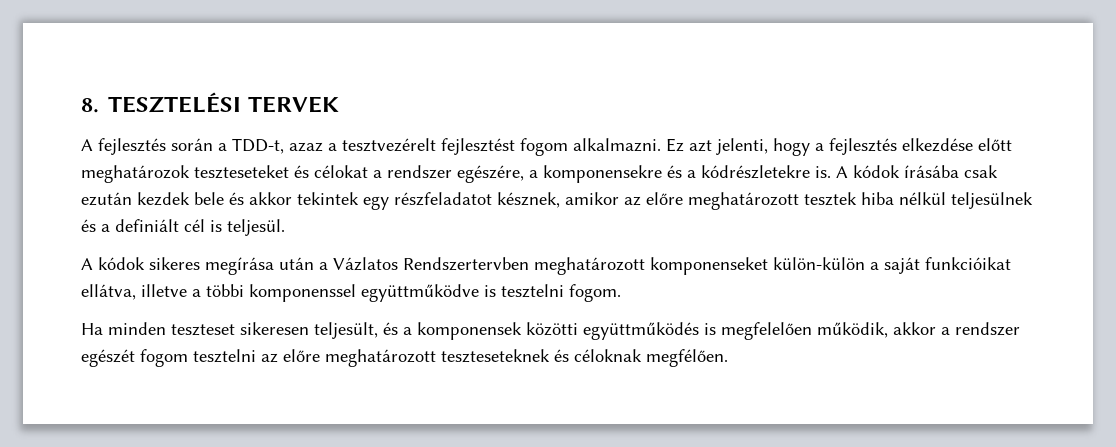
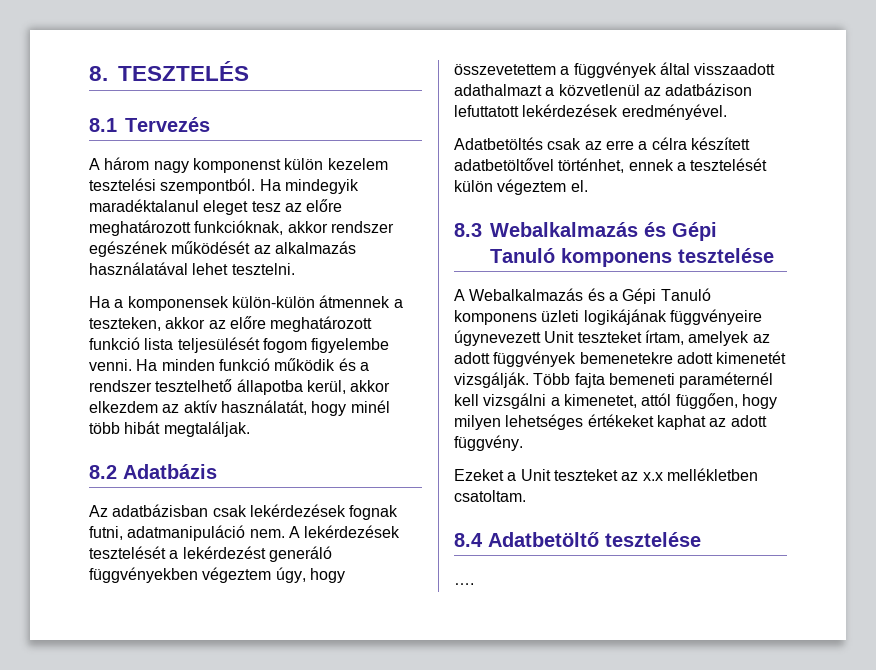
- 8. TESZTELÉSI TERVEK
- A fejlesztés során a TDD-t, azaz a tesztvezérelt fejlesztést fogom alkalmazni. Ez azt jelenti, hogy a fejlesztés elkezdése előtt meghatározok teszteseteket és célokat a rendszer egészére, a komponensekre és a kódrészletekre is. A kódok írásába csak ezután kezdek bele és akkor tekintek egy részfeladatot késznek, amikor az előre meghatározott tesztek hiba nélkül teljesülnek és a definiált cél is teljesül.
- A kódok sikeres megírása után a Vázlatos Rendszertervben meghatározott komponenseket külön-külön a saját funkcióikat ellátva, illetve a többi komponenssel együttműködve is tesztelni fogom.
- Ha minden teszteset sikeresen teljesült, és a komponensek közötti együttműködés is megfelelően működik, akkor a rendszer egészét fogom tesztelni az előre meghatározott teszteseteknek és céloknak megfélően.
+ 8. TESZTELÉS
+ 8.1 Tervezés
+ A három nagy komponenst külön kezelem tesztelési szempontból. Ha mindegyik maradéktalanul eleget tesz az előre meghatározott funkcióknak, akkor rendszer egészének működését az alkalmazás használatával lehet tesztelni.
+ Ha a komponensek külön-külön átmennek a teszteken, akkor az előre meghatározott funkció lista teljesülését fogom figyelembe venni. Ha minden funkció működik és a rendszer tesztelhető állapotba kerül, akkor elkezdem az aktív használatát, hogy minél több hibát megtaláljak.
+ 8.2 Adatbázis
+ Az adatbázisban csak lekérdezések fognak futni, adatmanipuláció nem. A lekérdezések tesztelését a lekérdezést generáló függvényekben végeztem úgy, hogy összevetettem a függvények által visszaadott adathalmazt a közvetlenül az adatbázison lefuttatott lekérdezések eredményével.
+ Adatbetöltés csak az erre a célra készített adatbetöltővel történhet, ennek a tesztelését külön végeztem el.
+ 8.3 Webalkalmazás és Gépi Tanuló komponens tesztelése
+ A Webalkalmazás és a Gépi Tanuló komponens üzleti logikájának függvényeire úgynevezett Unit teszteket írtam, amelyek az adott függvények bemenetekre adott kimenetét vizsgálják. Több fajta bemeneti paraméternél kell vizsgálni a kimenetet, attól függően, hogy milyen lehetséges értékeket kaphat az adott függvény.
+ Ezeket a Unit teszteket az x.x mellékletben csatoltam.
+ 8.4 Adatbetöltő tesztelése
+ ….

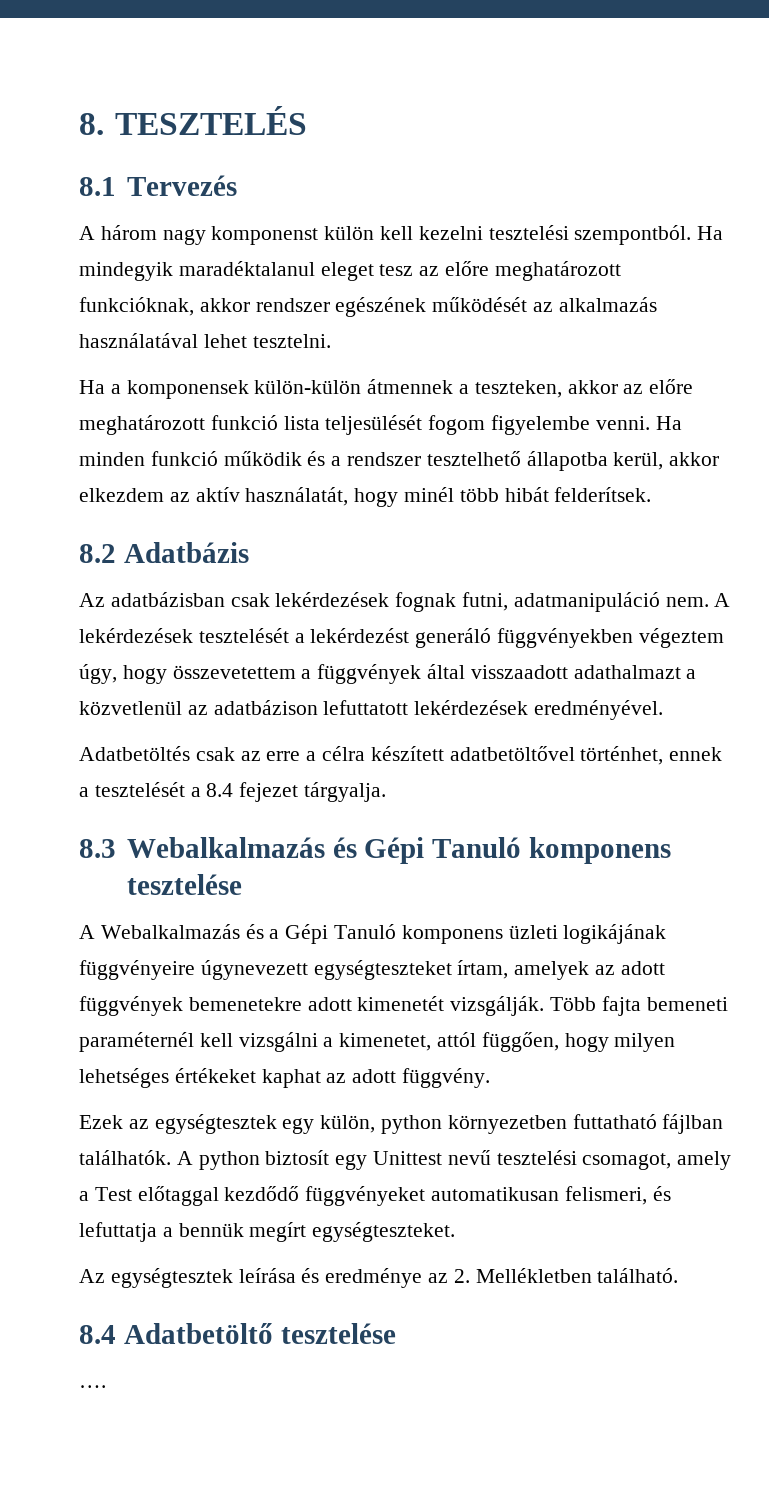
- A három nagy komponenst külön kezelem tesztelési szempontból.
+ A három nagy komponenst külön kell kezelni tesztelési szempontból.
- Ha minden funkció működik és a rendszer tesztelhető állapotba kerül, akkor elkezdem az aktív használatát, hogy minél több hibát megtaláljak.
+ Ha minden funkció működik és a rendszer tesztelhető állapotba kerül, akkor elkezdem az aktív használatát, hogy minél több hibát felderítsek.
- Adatbetöltés csak az erre a célra készített adatbetöltővel történhet, ennek a tesztelését külön végeztem el.
+ Adatbetöltés csak az erre a célra készített adatbetöltővel történhet, ennek a tesztelését a 8.4 fejezet tárgyalja.
- A Webalkalmazás és a Gépi Tanuló komponens üzleti logikájának függvényeire úgynevezett Unit teszteket írtam, amelyek az adott függvények bemenetekre adott kimenetét vizsgálják.
+ A Webalkalmazás és a Gépi Tanuló komponens üzleti logikájának függvényeire úgynevezett egységteszteket írtam, amelyek az adott függvények bemenetekre adott kimenetét vizsgálják.
- Ezeket a Unit teszteket az x.x mellékletben csatoltam.
+ Ezek az egységtesztek egy külön, python környezetben futtatható fájlban találhatók. A python biztosít egy Unittest nevű tesztelési csomagot, amely a Test előtaggal kezdődő függvényeket automatikusan felismeri, és lefuttatja a bennük megírt egységteszteket.
+ Az egységtesztek leírása és eredménye az 2. Mellékletben található.

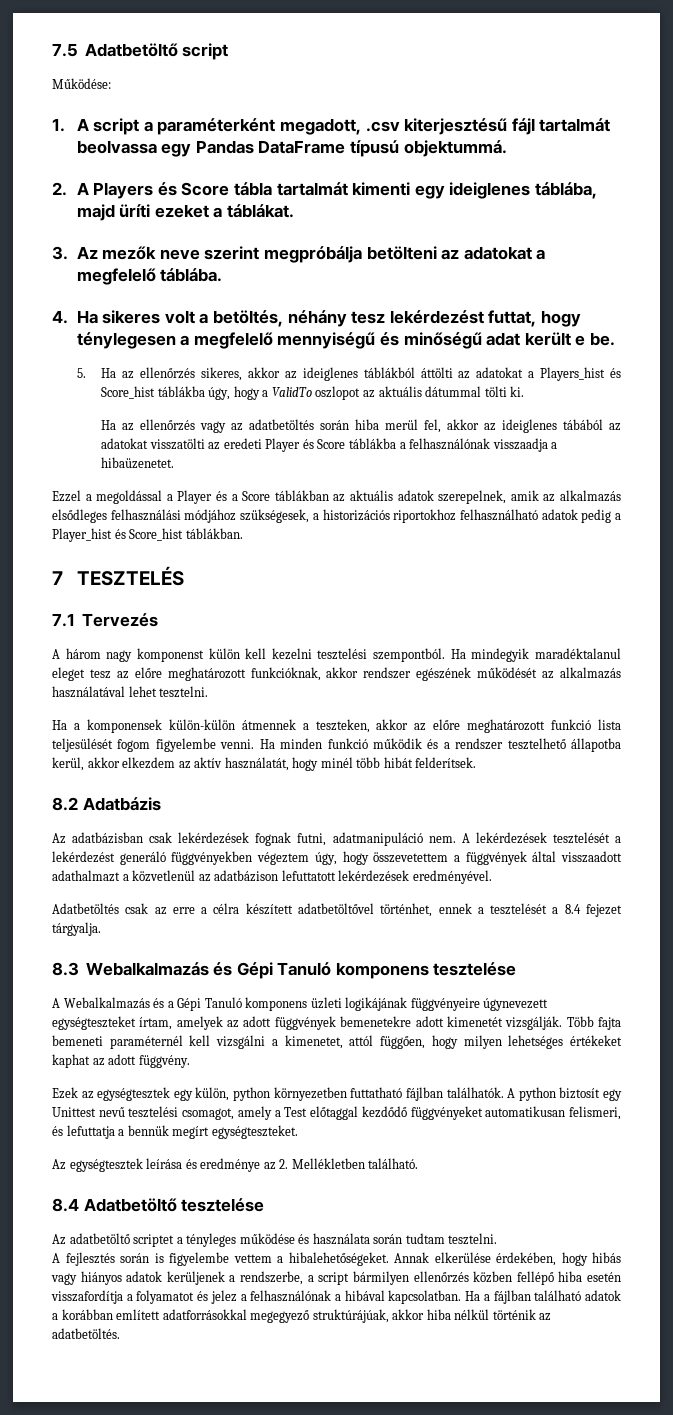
- 8. TESZTELÉS
+ 7.5 Adatbetöltő script
+ Működése:
+ 1. A script a paraméterként megadott, .csv kiterjesztésű fájl tartalmát beolvassa egy Pandas DataFrame típusú objektummá.
+ 2. A Players és Score tábla tartalmát kimenti egy ideiglenes táblába, majd üríti ezeket a táblákat.
+ 3. Az mezők neve szerint megpróbálja betölteni az adatokat a megfelelő táblába.
+ 4. Ha sikeres volt a betöltés, néhány tesz lekérdezést futtat, hogy ténylegesen a megfelelő mennyiségű és minőségű adat került e be.
+ 5. Ha az ellenőrzés sikeres, akkor az ideiglenes táblákból áttölti az adatokat a Players_hist és Score_hist táblákba úgy, hogy a ValidTo oszlopot az aktuális dátummal tölti ki.
+ Ha az ellenőrzés vagy az adatbetöltés során hiba merül fel, akkor az ideiglenes tábából az adatokat visszatölti az eredeti Player és Score táblákba a felhasználónak visszaadja a hibaüzenetet.
+ Ezzel a megoldással a Player és a Score táblákban az aktuális adatok szerepelnek, amik az alkalmazás elsődleges felhasználási módjához szükségesek, a historizációs riportokhoz felhasználható adatok pedig a Player_hist és Score_hist táblákban.
+ 7 TESZTELÉS
- 8.1 Tervezés
+ 7.1 Tervezés
- ….
+ Az adatbetöltő scriptet a tényleges működése és használata során tudtam tesztelni.
+ A fejlesztés során is figyelembe vettem a hibalehetőségeket. Annak elkerülése érdekében, hogy hibás vagy hiányos adatok kerüljenek a rendszerbe, a script bármilyen ellenőrzés közben fellépő hiba esetén visszafordítja a folyamatot és jelez a felhasználónak a hibával kapcsolatban. Ha a fájlban található adatok a korábban említett adatforrásokkal megegyező struktúrájúak, akkor hiba nélkül történik az adatbetöltés.

